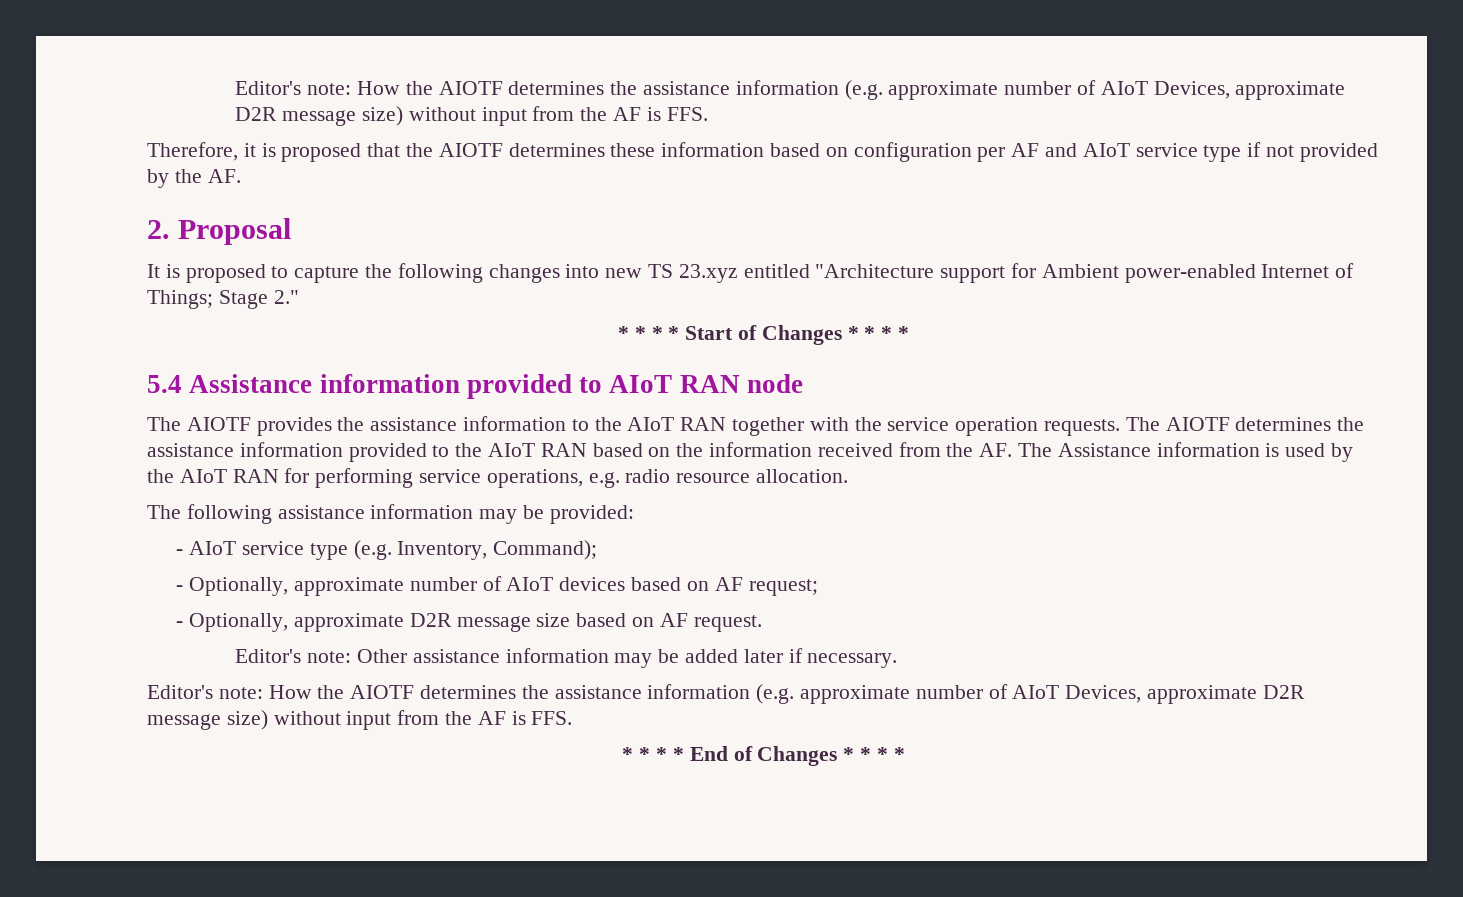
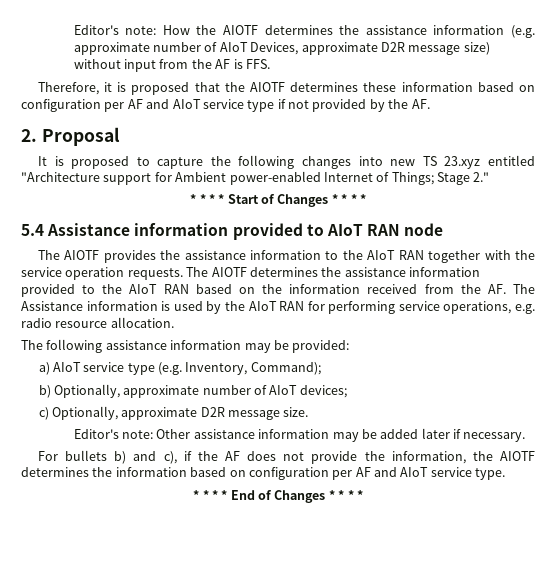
- - AIoT service type (e.g. Inventory, Command);
+ a) AIoT service type (e.g. Inventory, Command);
- - Optionally, approximate number of AIoT devices based on AF request;
- - Optionally, approximate D2R message size based on AF request.
+ b) Optionally, approximate number of AIoT devices;
+ c) Optionally, approximate D2R message size.
  Editor's note: Other assistance information may be added later if necessary.
- Editor's note: How the AIOTF determines the assistance information (e.g. approximate number of AIoT Devices, approximate D2R message size) without input from the AF is FFS.
+ For bullets b) and c), if the AF does not provide the information, the AIOTF determines the information based on configuration per AF and AIoT service type.

